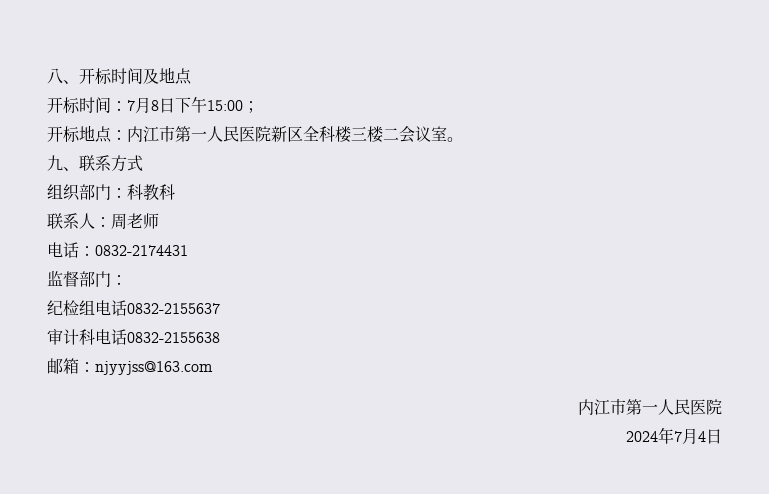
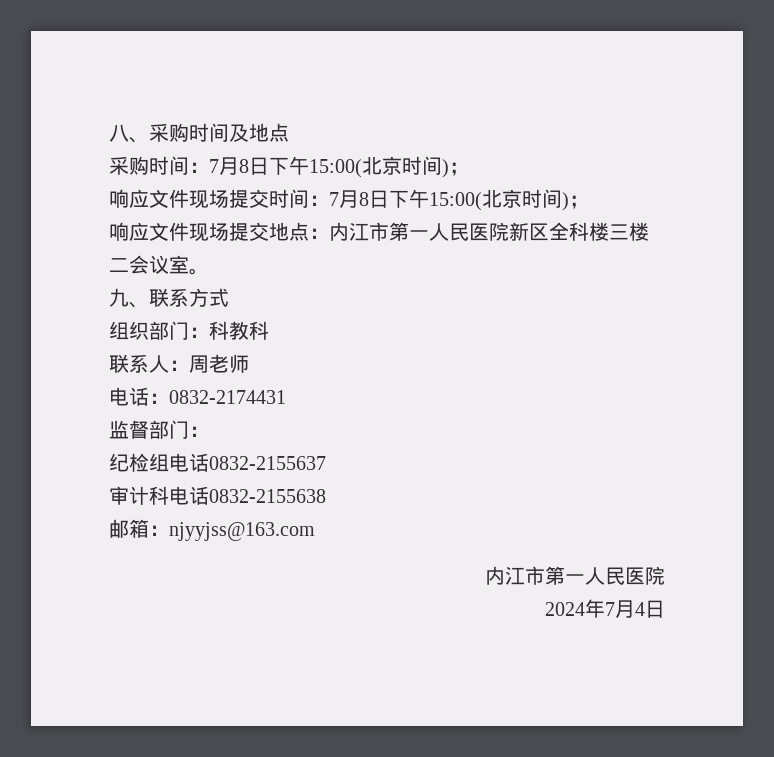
- 八、开标时间及地点
+ 八、采购时间及地点
- 开标时间：7月8日下午15:00；
- 开标地点：内江市第一人民医院新区全科楼三楼二会议室。
+ 采购时间：7月8日下午15:00(北京时间)；
+ 响应文件现场提交时间：7月8日下午15:00(北京时间)；
+ 响应文件现场提交地点：内江市第一人民医院新区全科楼三楼二会议室。

